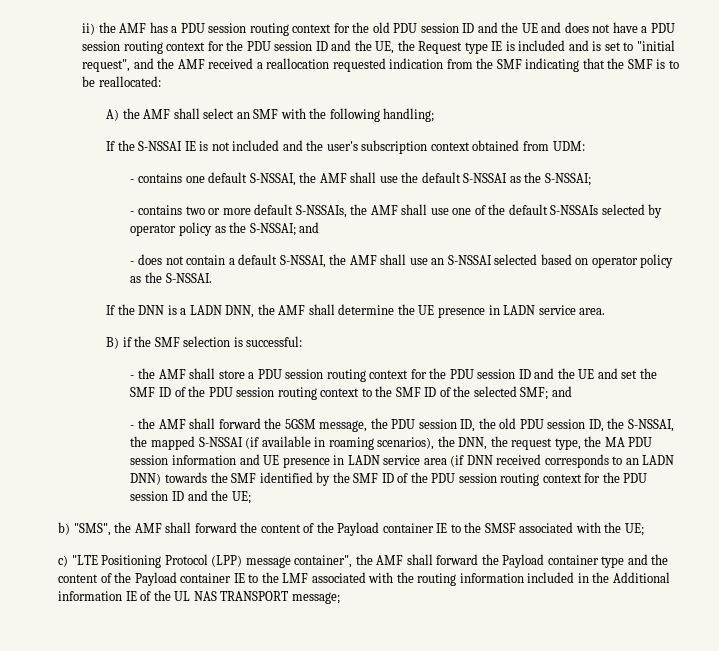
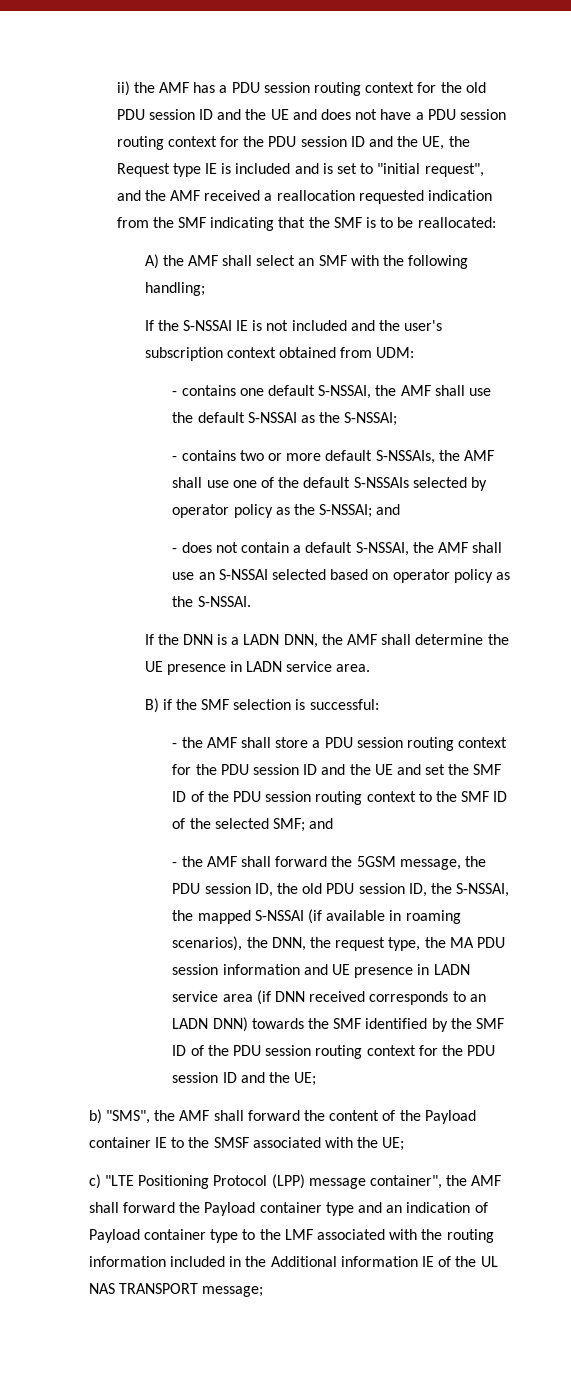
- c) "LTE Positioning Protocol (LPP) message container", the AMF shall forward the Payload container type and the content of the Payload container IE to the LMF associated with the routing information included in the Additional information IE of the UL NAS TRANSPORT message;
+ c) "LTE Positioning Protocol (LPP) message container", the AMF shall forward the Payload container type and an indication of Payload container type to the LMF associated with the routing information included in the Additional information IE of the UL NAS TRANSPORT message;

